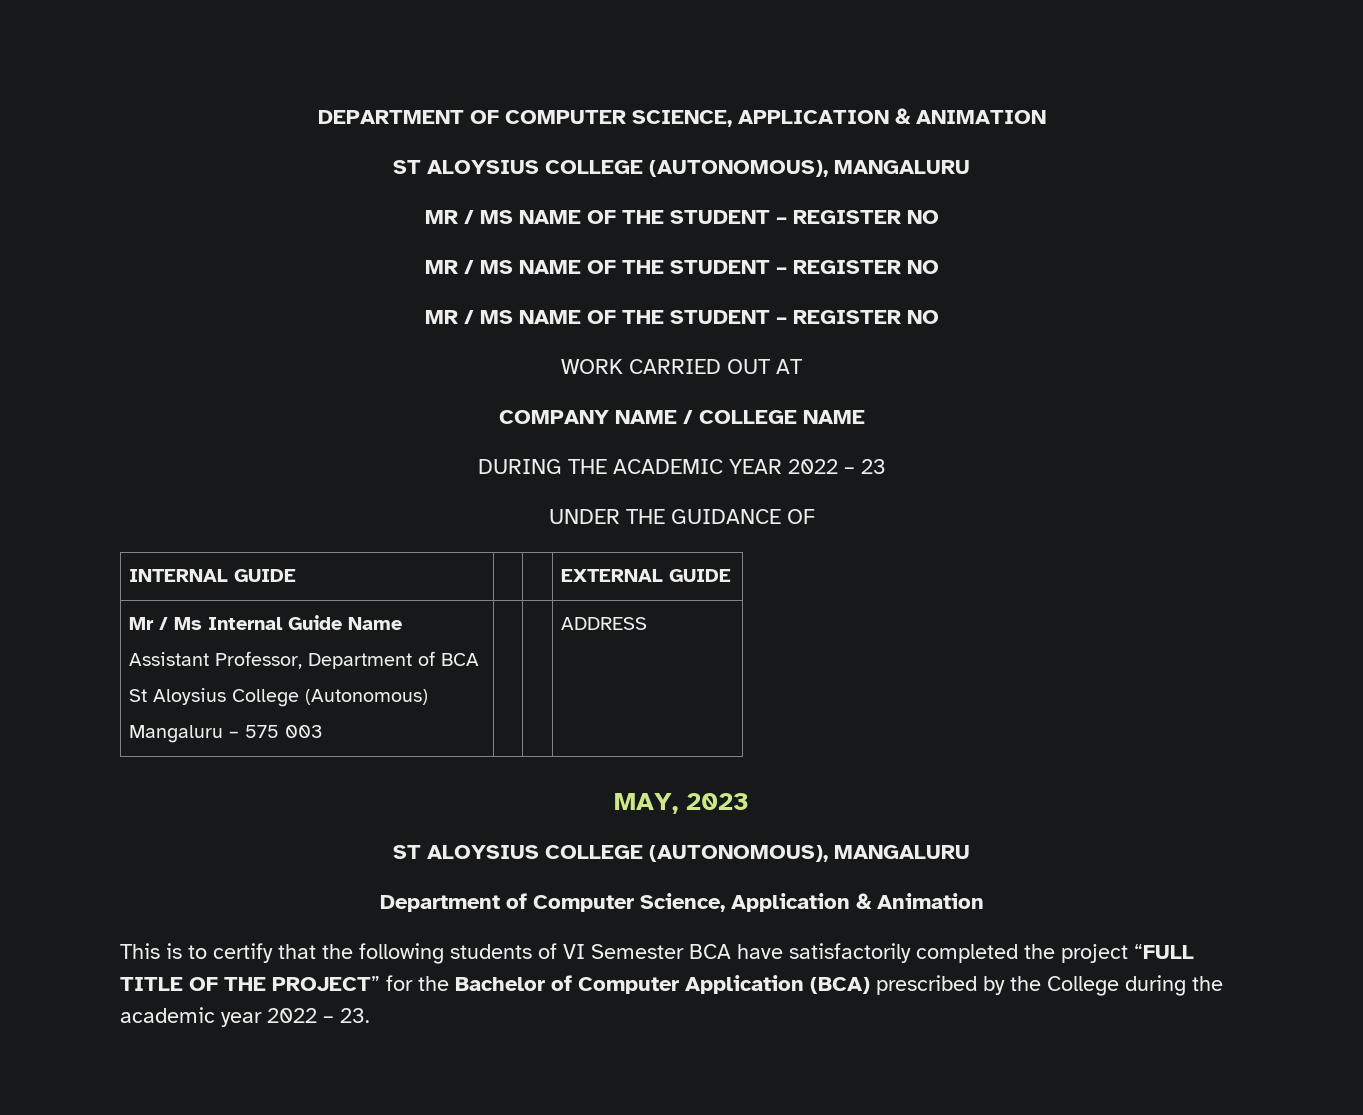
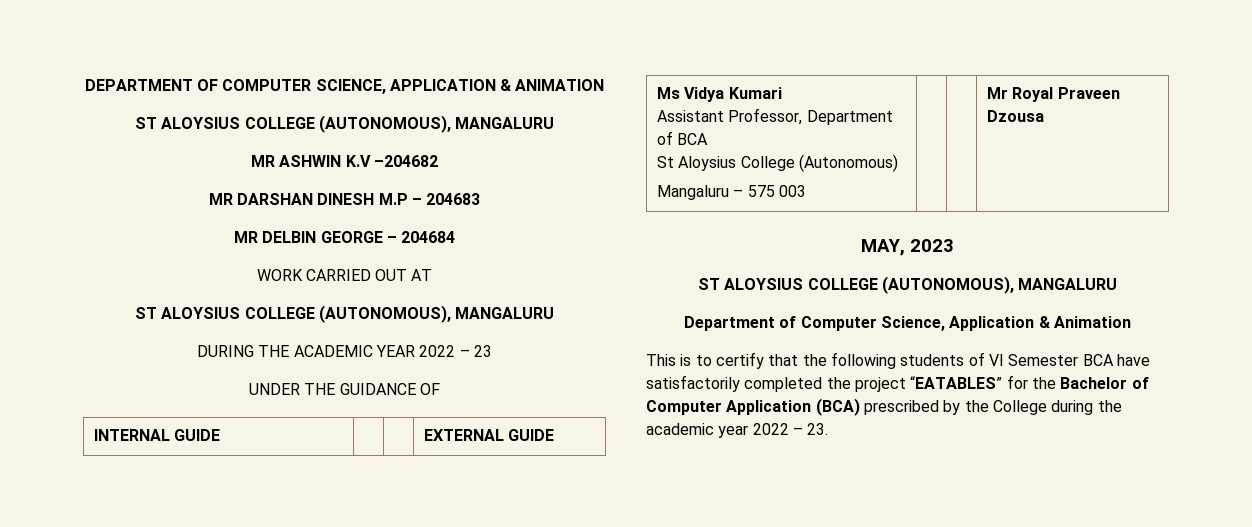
  DEPARTMENT OF COMPUTER SCIENCE, APPLICATION & ANIMATION
  ST ALOYSIUS COLLEGE (AUTONOMOUS), MANGALURU
- MR / MS NAME OF THE STUDENT – REGISTER NO
- MR / MS NAME OF THE STUDENT – REGISTER NO
- MR / MS NAME OF THE STUDENT – REGISTER NO
+ MR ASHWIN K.V –204682
+ MR DARSHAN DINESH M.P – 204683
+ MR DELBIN GEORGE – 204684
  WORK CARRIED OUT AT
- COMPANY NAME / COLLEGE NAME
+ ST ALOYSIUS COLLEGE (AUTONOMOUS), MANGALURU
- Mr / Ms Internal Guide Name
+ Ms Vidya Kumari
  Assistant Professor, Department of BCA
  St Aloysius College (Autonomous)
- Mangaluru – 575 003 | | | ADDRESS
+ Mangaluru – 575 003 | | | Mr Royal Praveen Dzousa
- This is to certify that the following students of VI Semester BCA have satisfactorily completed the project “FULL TITLE OF THE PROJECT” for the Bachelor of Computer Application (BCA) prescribed by the College during the academic year 2022 – 23.
+ This is to certify that the following students of VI Semester BCA have satisfactorily completed the project “EATABLES” for the Bachelor of Computer Application (BCA) prescribed by the College during the academic year 2022 – 23.

